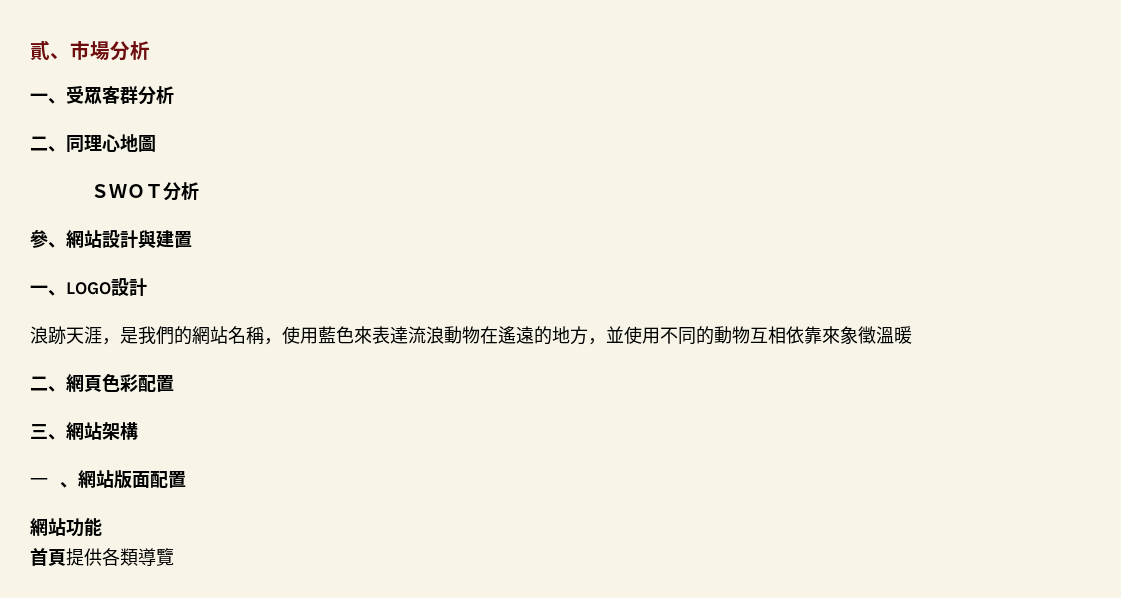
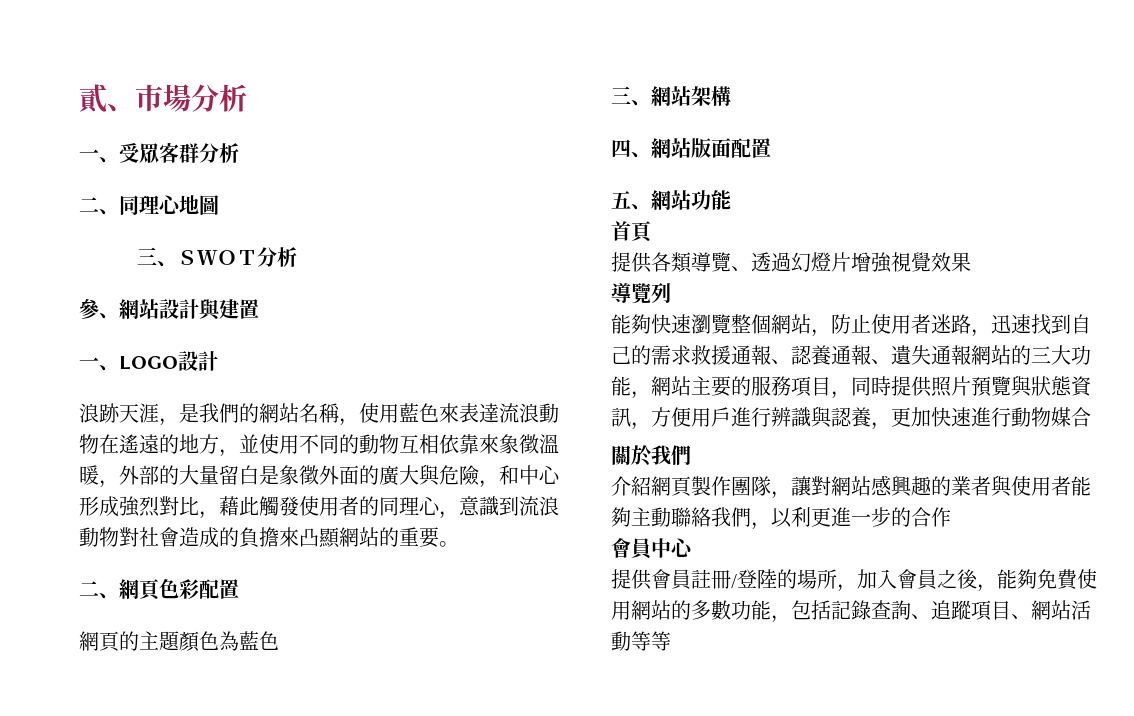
- ＳＷＯＴ分析
+ 三、ＳＷＯＴ分析
- 浪跡天涯，是我們的網站名稱，使用藍色來表達流浪動物在遙遠的地方，並使用不同的動物互相依靠來象徵溫暖
+ 浪跡天涯，是我們的網站名稱，使用藍色來表達流浪動物在遙遠的地方，並使用不同的動物互相依靠來象徵溫暖，外部的大量留白是象徵外面的廣大與危險，和中心形成強烈對比，藉此觸發使用者的同理心，意識到流浪動物對社會造成的負擔來凸顯網站的重要。
+ 網頁的主題顏色為藍色
- 一、網站版面配置
+ 四、網站版面配置
- 網站功能
+ 五、網站功能
- 首頁提供各類導覽
+ 首頁
+ 提供各類導覽、透過幻燈片增強視覺效果
+ 導覽列
+ 能夠快速瀏覽整個網站，防止使用者迷路，迅速找到自己的需求救援通報、認養通報、遺失通報網站的三大功能，網站主要的服務項目，同時提供照片預覽與狀態資訊，方便用戶進行辨識與認養，更加快速進行動物媒合
+ 關於我們
+ 介紹網頁製作團隊，讓對網站感興趣的業者與使用者能夠主動聯絡我們，以利更進一步的合作
+ 會員中心
+ 提供會員註冊/登陸的場所，加入會員之後，能夠免費使用網站的多數功能，包括記錄查詢、追蹤項目、網站活動等等

